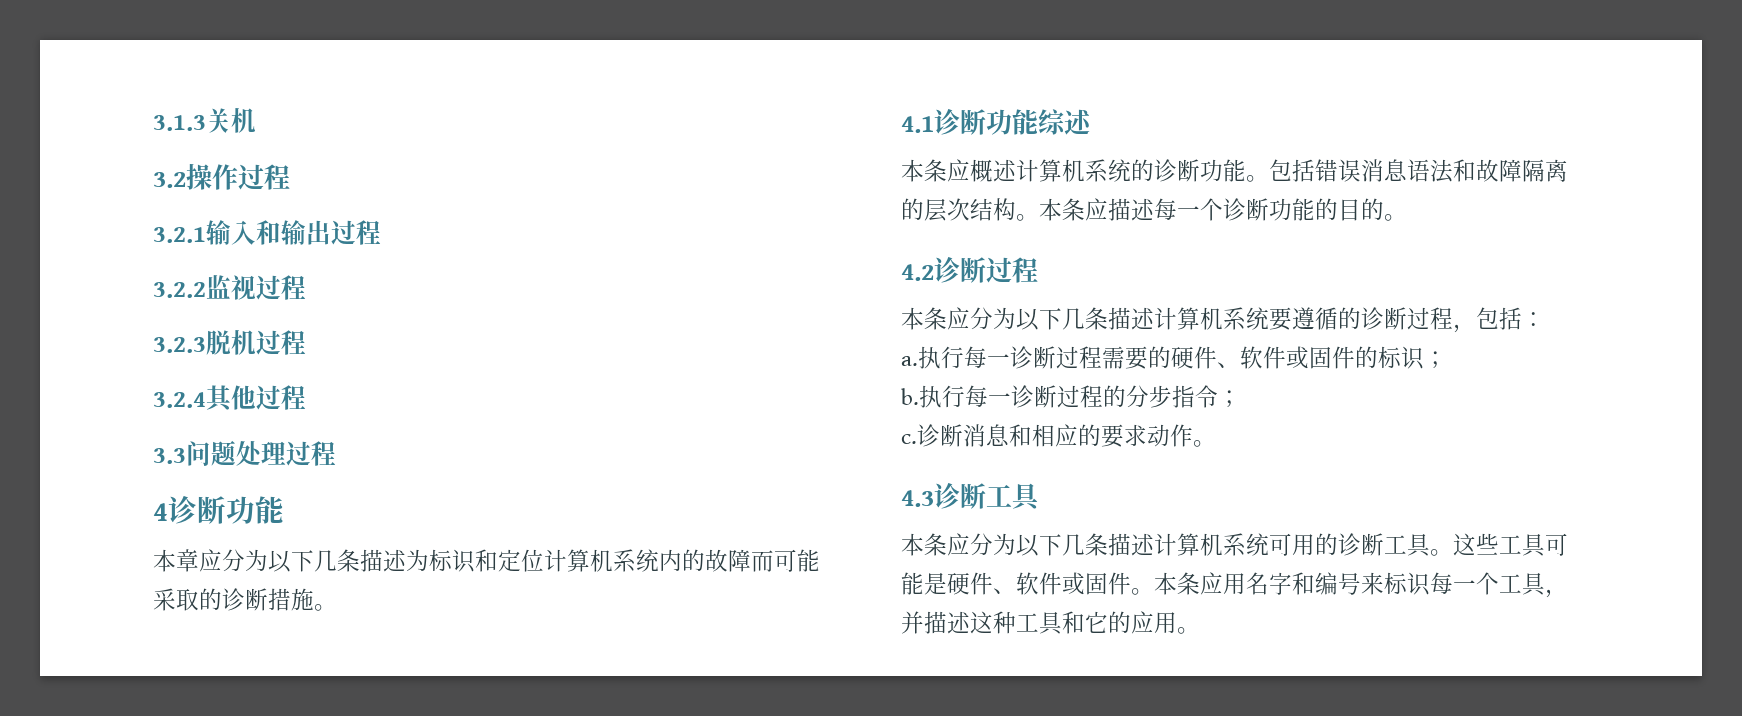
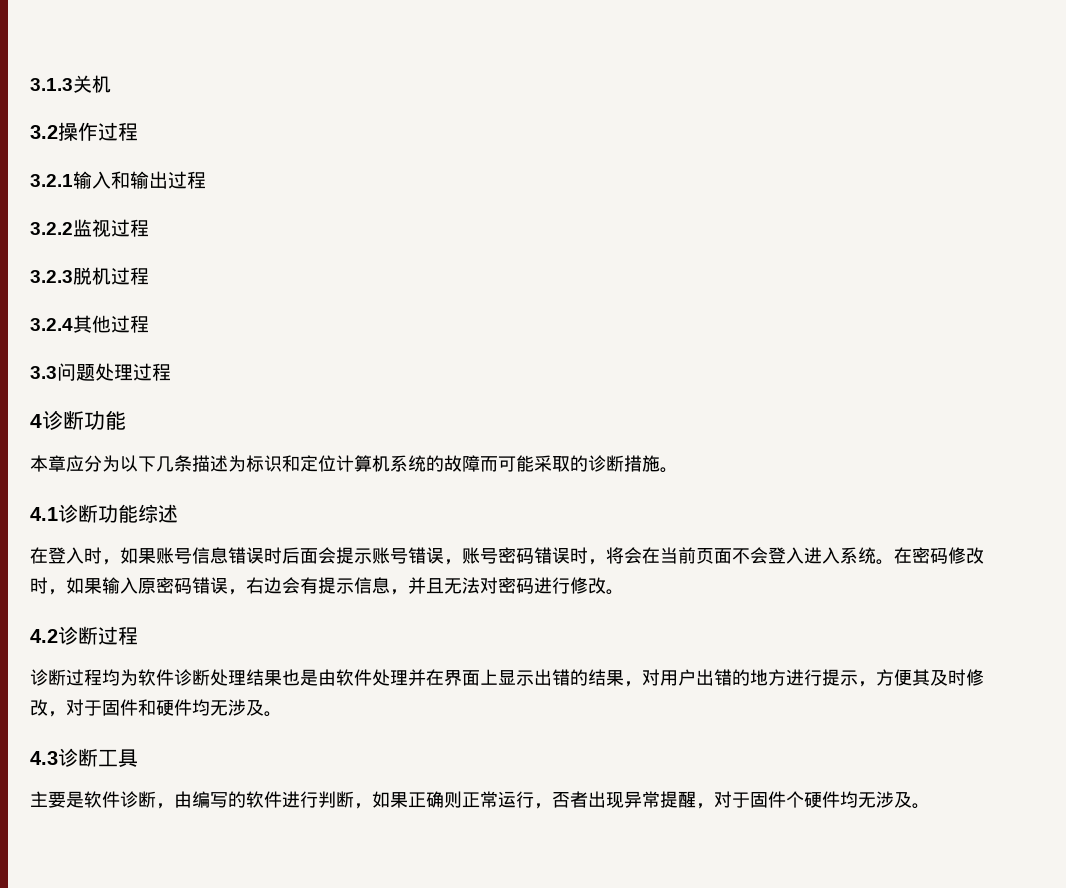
- 本章应分为以下几条描述为标识和定位计算机系统内的故障而可能采取的诊断措施。
+ 本章应分为以下几条描述为标识和定位计算机系统的故障而可能采取的诊断措施。
- 本条应概述计算机系统的诊断功能。包括错误消息语法和故障隔离的层次结构。本条应描述每一个诊断功能的目的。
+ 在登入时，如果账号信息错误时后面会提示账号错误，账号密码错误时，将会在当前页面不会登入进入系统。在密码修改时，如果输入原密码错误，右边会有提示信息，并且无法对密码进行修改。
  4.2诊断过程
- 本条应分为以下几条描述计算机系统要遵循的诊断过程，包括：
- a.执行每一诊断过程需要的硬件、软件或固件的标识；
- b.执行每一诊断过程的分步指令；
- c.诊断消息和相应的要求动作。
+ 诊断过程均为软件诊断处理结果也是由软件处理并在界面上显示出错的结果，对用户出错的地方进行提示，方便其及时修改，对于固件和硬件均无涉及。
  4.3诊断工具
- 本条应分为以下几条描述计算机系统可用的诊断工具。这些工具可能是硬件、软件或固件。本条应用名字和编号来标识每一个工具，并描述这种工具和它的应用。
+ 主要是软件诊断，由编写的软件进行判断，如果正确则正常运行，否者出现异常提醒，对于固件个硬件均无涉及。

